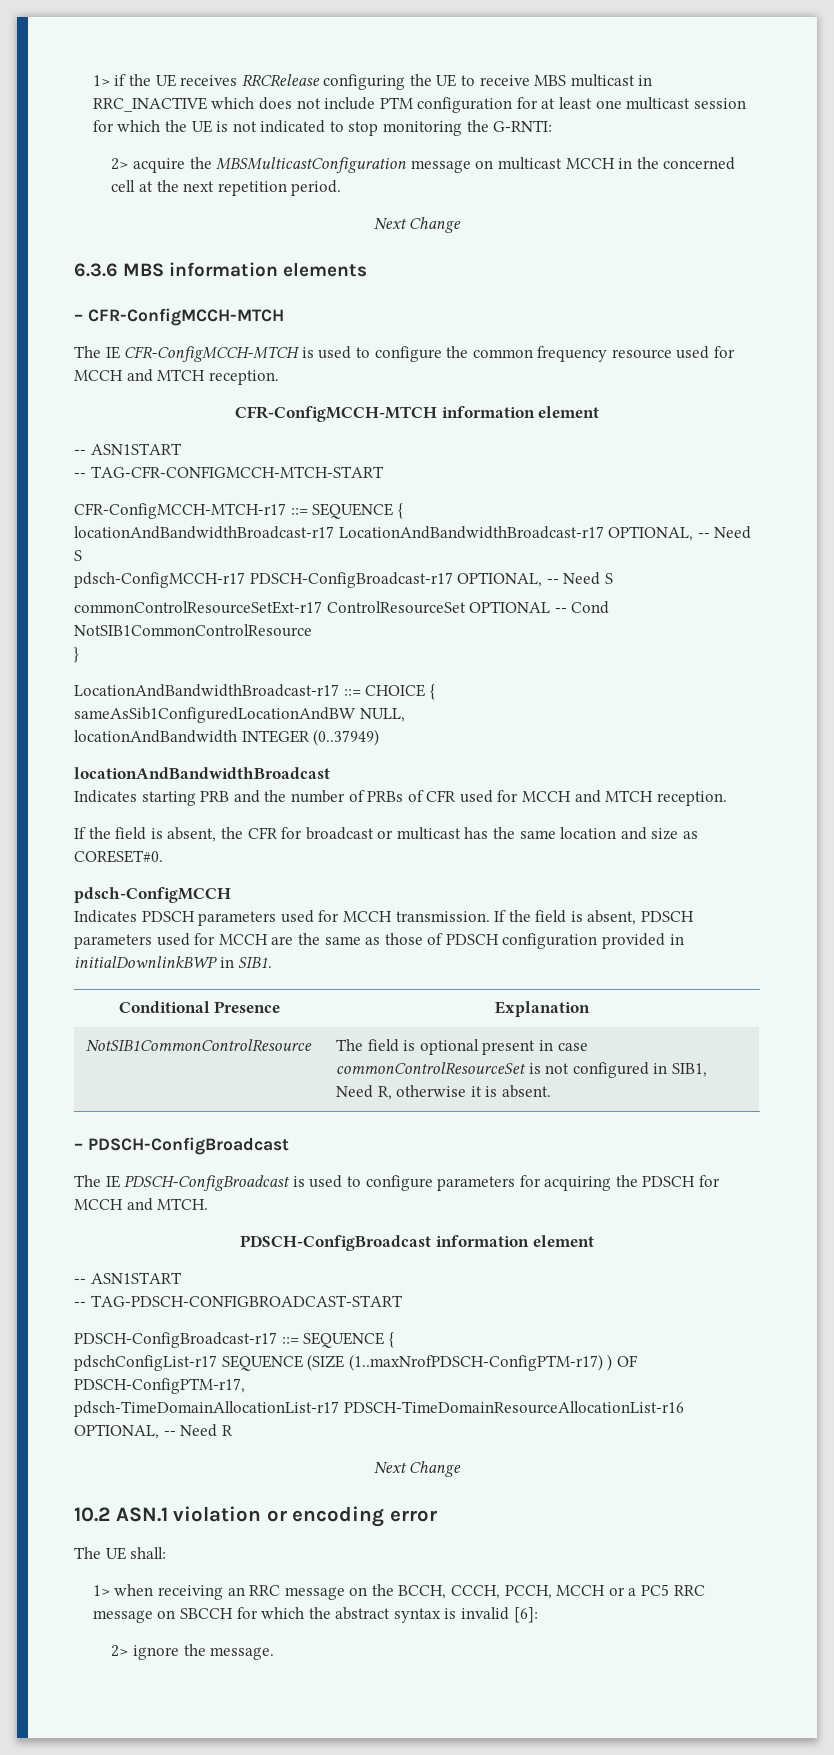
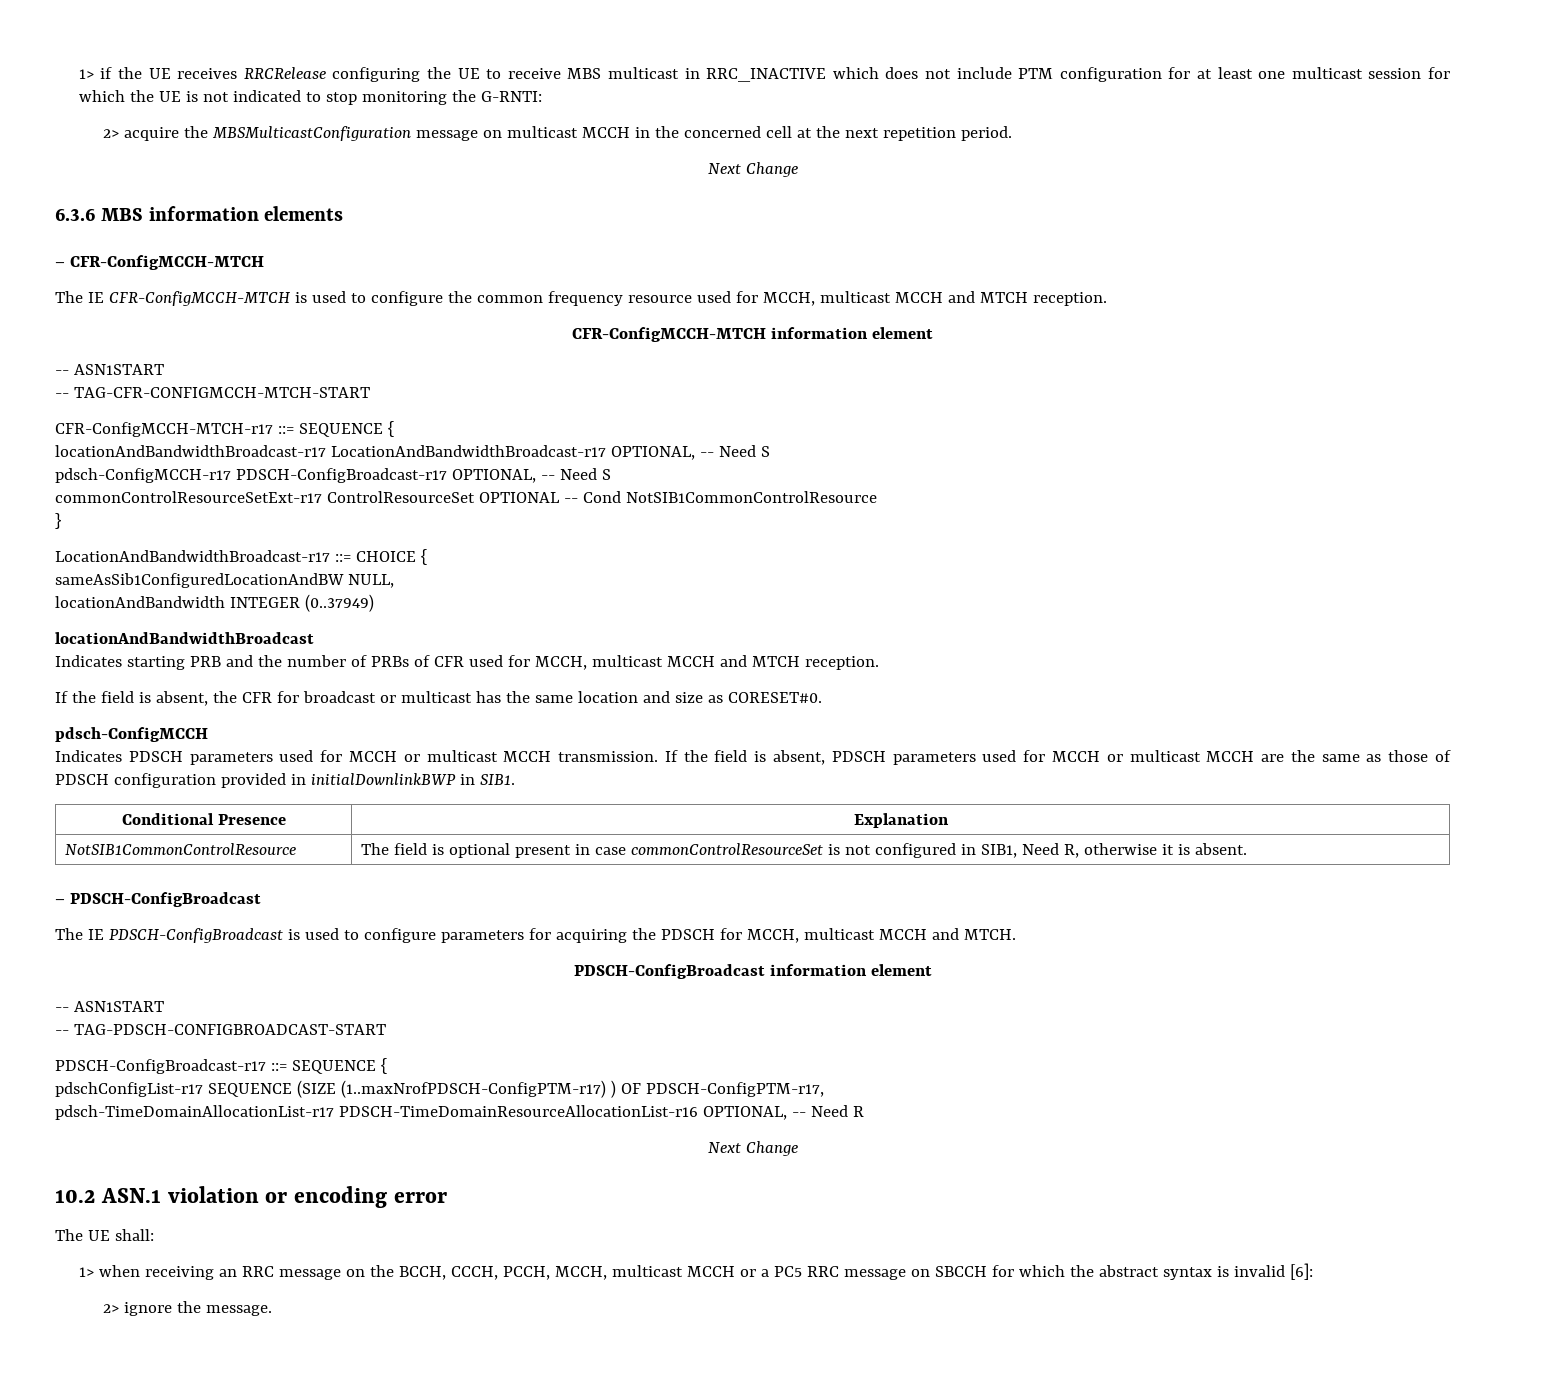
- The IE CFR-ConfigMCCH-MTCH is used to configure the common frequency resource used for MCCH and MTCH reception.
+ The IE CFR-ConfigMCCH-MTCH is used to configure the common frequency resource used for MCCH, multicast MCCH and MTCH reception.
- Indicates starting PRB and the number of PRBs of CFR used for MCCH and MTCH reception.
+ Indicates starting PRB and the number of PRBs of CFR used for MCCH, multicast MCCH and MTCH reception.
- Indicates PDSCH parameters used for MCCH transmission.
+ Indicates PDSCH parameters used for MCCH or multicast MCCH transmission.
- If the field is absent, PDSCH parameters used for MCCH are the same as those of PDSCH configuration provided in initialDownlinkBWP in SIB1.
+ If the field is absent, PDSCH parameters used for MCCH or multicast MCCH are the same as those of PDSCH configuration provided in initialDownlinkBWP in SIB1.
- The IE PDSCH-ConfigBroadcast is used to configure parameters for acquiring the PDSCH for MCCH and MTCH.
+ The IE PDSCH-ConfigBroadcast is used to configure parameters for acquiring the PDSCH for MCCH, multicast MCCH and MTCH.
- 1> when receiving an RRC message on the BCCH, CCCH, PCCH, MCCH or a PC5 RRC message on SBCCH for which the abstract syntax is invalid [6]:
+ 1> when receiving an RRC message on the BCCH, CCCH, PCCH, MCCH, multicast MCCH or a PC5 RRC message on SBCCH for which the abstract syntax is invalid [6]:

